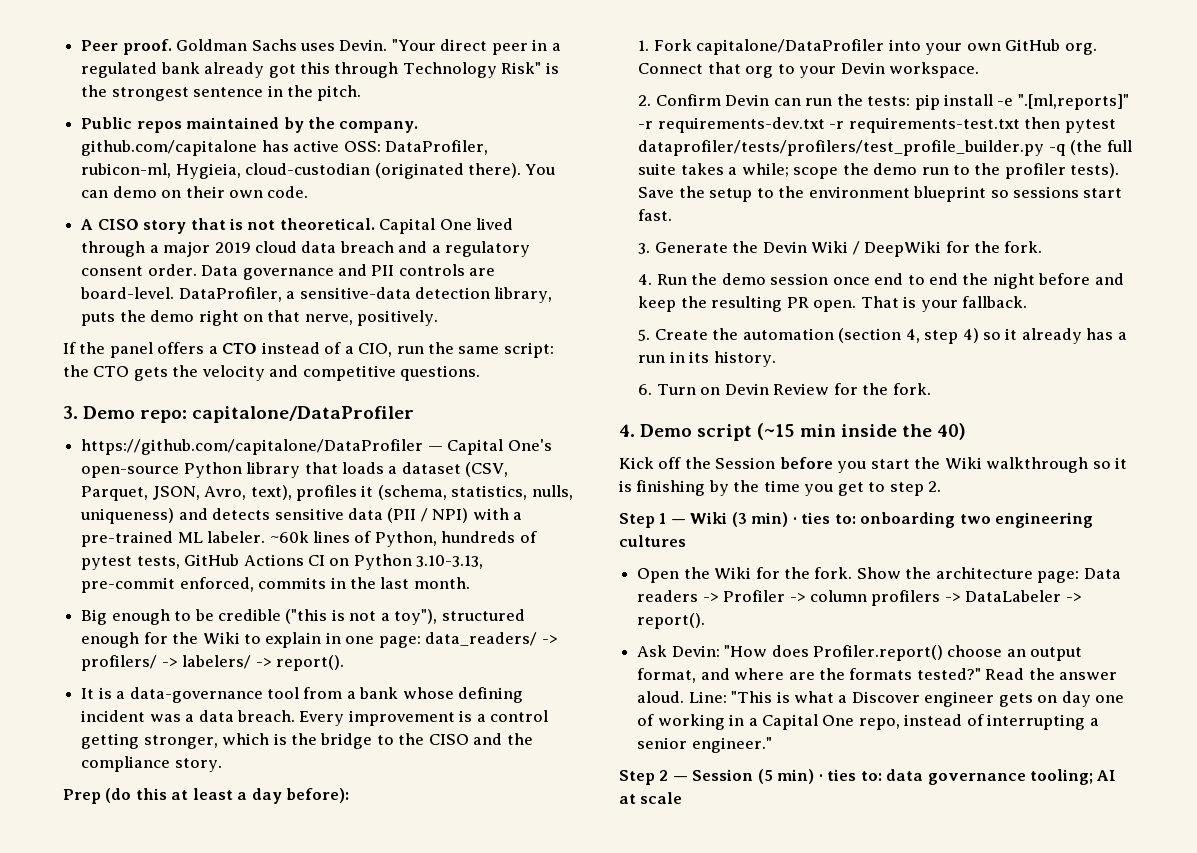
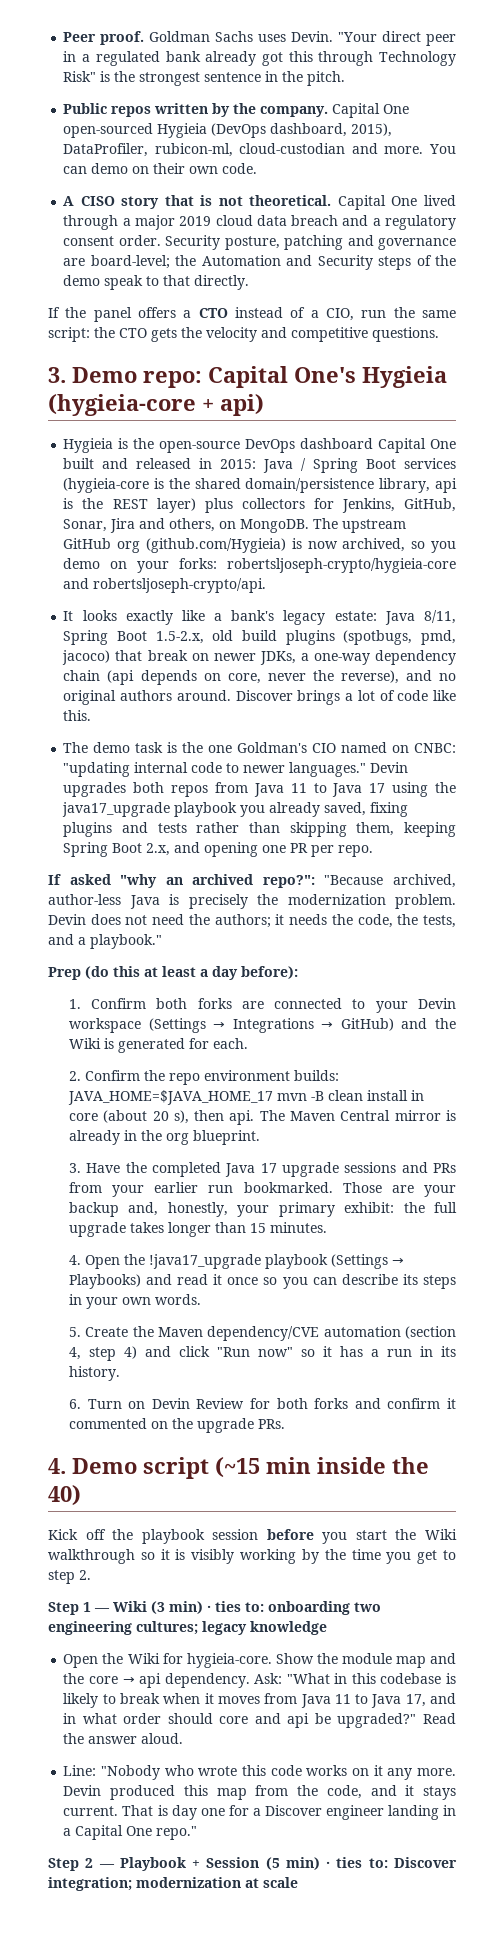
- Public repos maintained by the company. github.com/capitalone has active OSS: DataProfiler, rubicon-ml, Hygieia, cloud-custodian (originated there).
+ Public repos written by the company. Capital One open-sourced Hygieia (DevOps dashboard, 2015), DataProfiler, rubicon-ml, cloud-custodian and more.
- Data governance and PII controls are board-level. DataProfiler, a sensitive-data detection library, puts the demo right on that nerve, positively.
+ Security posture, patching and governance are board-level; the Automation and Security steps of the demo speak to that directly.
- 3. Demo repo: capitalone/DataProfiler
- https://github.com/capitalone/DataProfiler — Capital One's open-source Python library that loads a dataset (CSV, Parquet, JSON, Avro, text), profiles it (schema, statistics, nulls, uniqueness) and detects sensitive data (PII / NPI) with a pre-trained ML labeler. ~60k lines of Python, hundreds of pytest tests, GitHub Actions CI on Python 3.10-3.13, pre-commit enforced, commits in the last month.
- Big enough to be credible ("this is not a toy"), structured enough for the Wiki to explain in one page: data_readers/ -> profilers/ -> labelers/ -> report().
- It is a data-governance tool from a bank whose defining incident was a data breach. Every improvement is a control getting stronger, which is the bridge to the CISO and the compliance story.
+ 3. Demo repo: Capital One's Hygieia (hygieia-core + api)
+ Hygieia is the open-source DevOps dashboard Capital One built and released in 2015: Java / Spring Boot services (hygieia-core is the shared domain/persistence library, api is the REST layer) plus collectors for Jenkins, GitHub, Sonar, Jira and others, on MongoDB. The upstream GitHub org (github.com/Hygieia) is now archived, so you demo on your forks: robertsljoseph-crypto/hygieia-core and robertsljoseph-crypto/api.
+ It looks exactly like a bank's legacy estate: Java 8/11, Spring Boot 1.5-2.x, old build plugins (spotbugs, pmd, jacoco) that break on newer JDKs, a one-way dependency chain (api depends on core, never the reverse), and no original authors around. Discover brings a lot of code like this.
+ The demo task is the one Goldman's CIO named on CNBC: "updating internal code to newer languages." Devin upgrades both repos from Java 11 to Java 17 using the java17_upgrade playbook you already saved, fixing plugins and tests rather than skipping them, keeping Spring Boot 2.x, and opening one PR per repo.
+ If asked "why an archived repo?": "Because archived, author-less Java is precisely the modernization problem. Devin does not need the authors; it needs the code, the tests, and a playbook."
- 1. Fork capitalone/DataProfiler into your own GitHub org. Connect that org to your Devin workspace.
- 2. Confirm Devin can run the tests: pip install -e ".[ml,reports]" -r requirements-dev.txt -r requirements-test.txt then pytest dataprofiler/tests/profilers/test_profile_builder.py -q (the full suite takes a while; scope the demo run to the profiler tests). Save the setup to the environment blueprint so sessions start fast.
- 3. Generate the Devin Wiki / DeepWiki for the fork.
- 4. Run the demo session once end to end the night before and keep the resulting PR open. That is your fallback.
+ 1. Confirm both forks are connected to your Devin workspace (Settings → Integrations → GitHub) and the Wiki is generated for each.
+ 2. Confirm the repo environment builds: JAVA_HOME=$JAVA_HOME_17 mvn -B clean install in core (about 20 s), then api. The Maven Central mirror is already in the org blueprint.
+ 3. Have the completed Java 17 upgrade sessions and PRs from your earlier run bookmarked. Those are your backup and, honestly, your primary exhibit: the full upgrade takes longer than 15 minutes.
+ 4. Open the !java17_upgrade playbook (Settings → Playbooks) and read it once so you can describe its steps in your own words.
- 5. Create the automation (section 4, step 4) so it already has a run in its history.
+ 5. Create the Maven dependency/CVE automation (section 4, step 4) and click "Run now" so it has a run in its history.
- 6. Turn on Devin Review for the fork.
+ 6. Turn on Devin Review for both forks and confirm it commented on the upgrade PRs.
- Kick off the Session before you start the Wiki walkthrough so it is finishing by the time you get to step 2.
+ Kick off the playbook session before you start the Wiki walkthrough so it is visibly working by the time you get to step 2.
- Step 1 — Wiki (3 min) · ties to: onboarding two engineering cultures
+ Step 1 — Wiki (3 min) · ties to: onboarding two engineering cultures; legacy knowledge
- Open the Wiki for the fork. Show the architecture page: Data readers -> Profiler -> column profilers -> DataLabeler -> report().
- Ask Devin: "How does Profiler.report() choose an output format, and where are the formats tested?" Read the answer aloud. Line: "This is what a Discover engineer gets on day one of working in a Capital One repo, instead of interrupting a senior engineer."
+ Open the Wiki for hygieia-core. Show the module map and the core → api dependency. Ask: "What in this codebase is likely to break when it moves from Java 11 to Java 17, and in what order should core and api be upgraded?" Read the answer aloud.
+ Line: "Nobody who wrote this code works on it any more. Devin produced this map from the code, and it stays current. That is day one for a Discover engineer landing in a Capital One repo."
- Step 2 — Session (5 min) · ties to: data governance tooling; AI at scale
+ Step 2 — Playbook + Session (5 min) · ties to: Discover integration; modernization at scale

